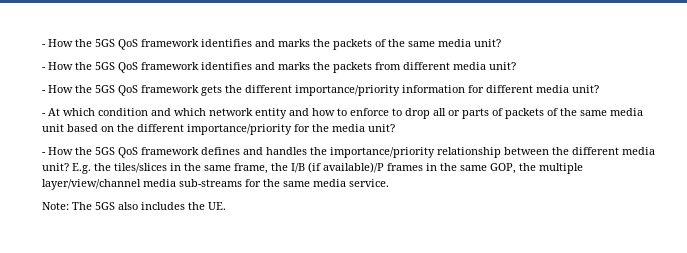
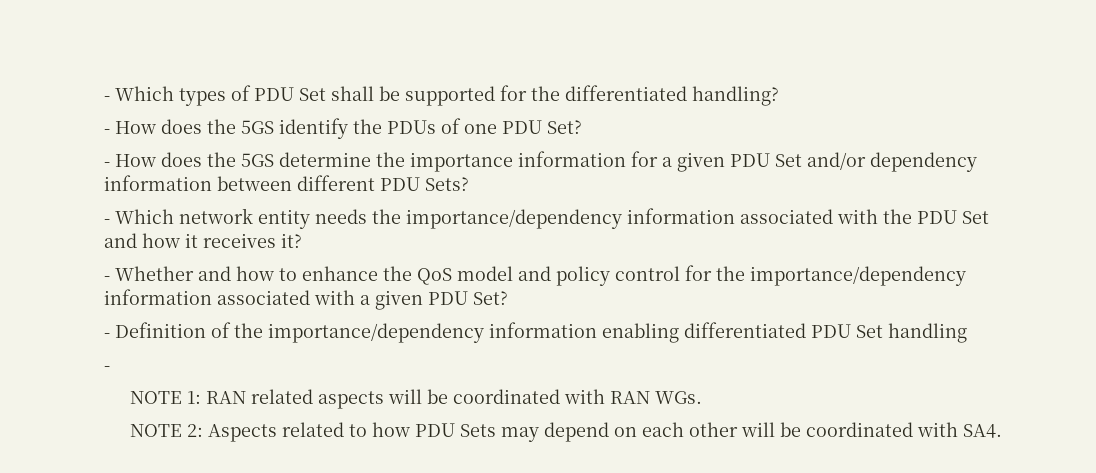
- - How the 5GS QoS framework identifies and marks the packets of the same media unit?
- - How the 5GS QoS framework identifies and marks the packets from different media unit?
- - How the 5GS QoS framework gets the different importance/priority information for different media unit?
- - At which condition and which network entity and how to enforce to drop all or parts of packets of the same media unit based on the different importance/priority for the media unit?
- - How the 5GS QoS framework defines and handles the importance/priority relationship between the different media unit? E.g. the tiles/slices in the same frame, the I/B (if available)/P frames in the same GOP, the multiple layer/view/channel media sub-streams for the same media service.
- Note: The 5GS also includes the UE.
+ - Which types of PDU Set shall be supported for the differentiated handling?
+ - How does the 5GS identify the PDUs of one PDU Set?
+ - How does the 5GS determine the importance information for a given PDU Set and/or dependency information between different PDU Sets?
+ - Which network entity needs the importance/dependency information associated with the PDU Set and how it receives it?
+ - Whether and how to enhance the QoS model and policy control for the importance/dependency information associated with a given PDU Set?
+ - Definition of the importance/dependency information enabling differentiated PDU Set handling
+ -
+ NOTE 1: RAN related aspects will be coordinated with RAN WGs.
+ NOTE 2: Aspects related to how PDU Sets may depend on each other will be coordinated with SA4.

